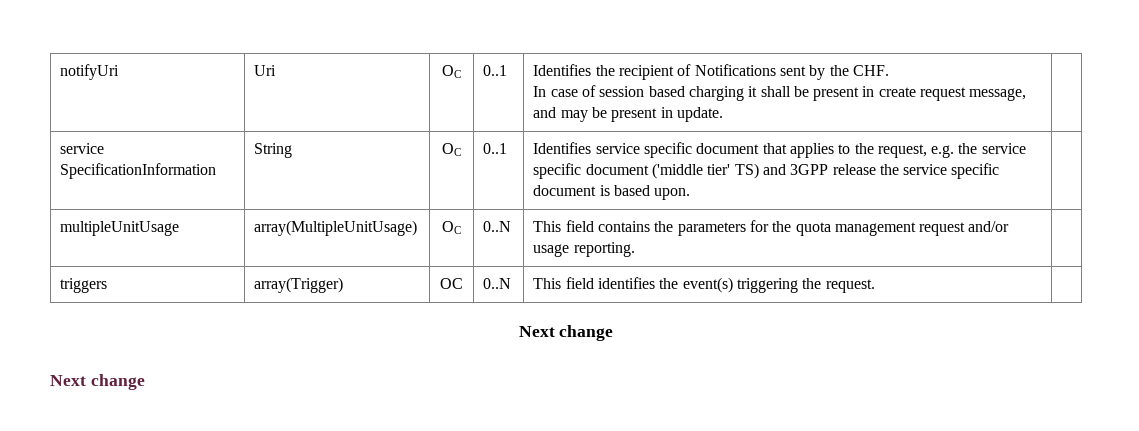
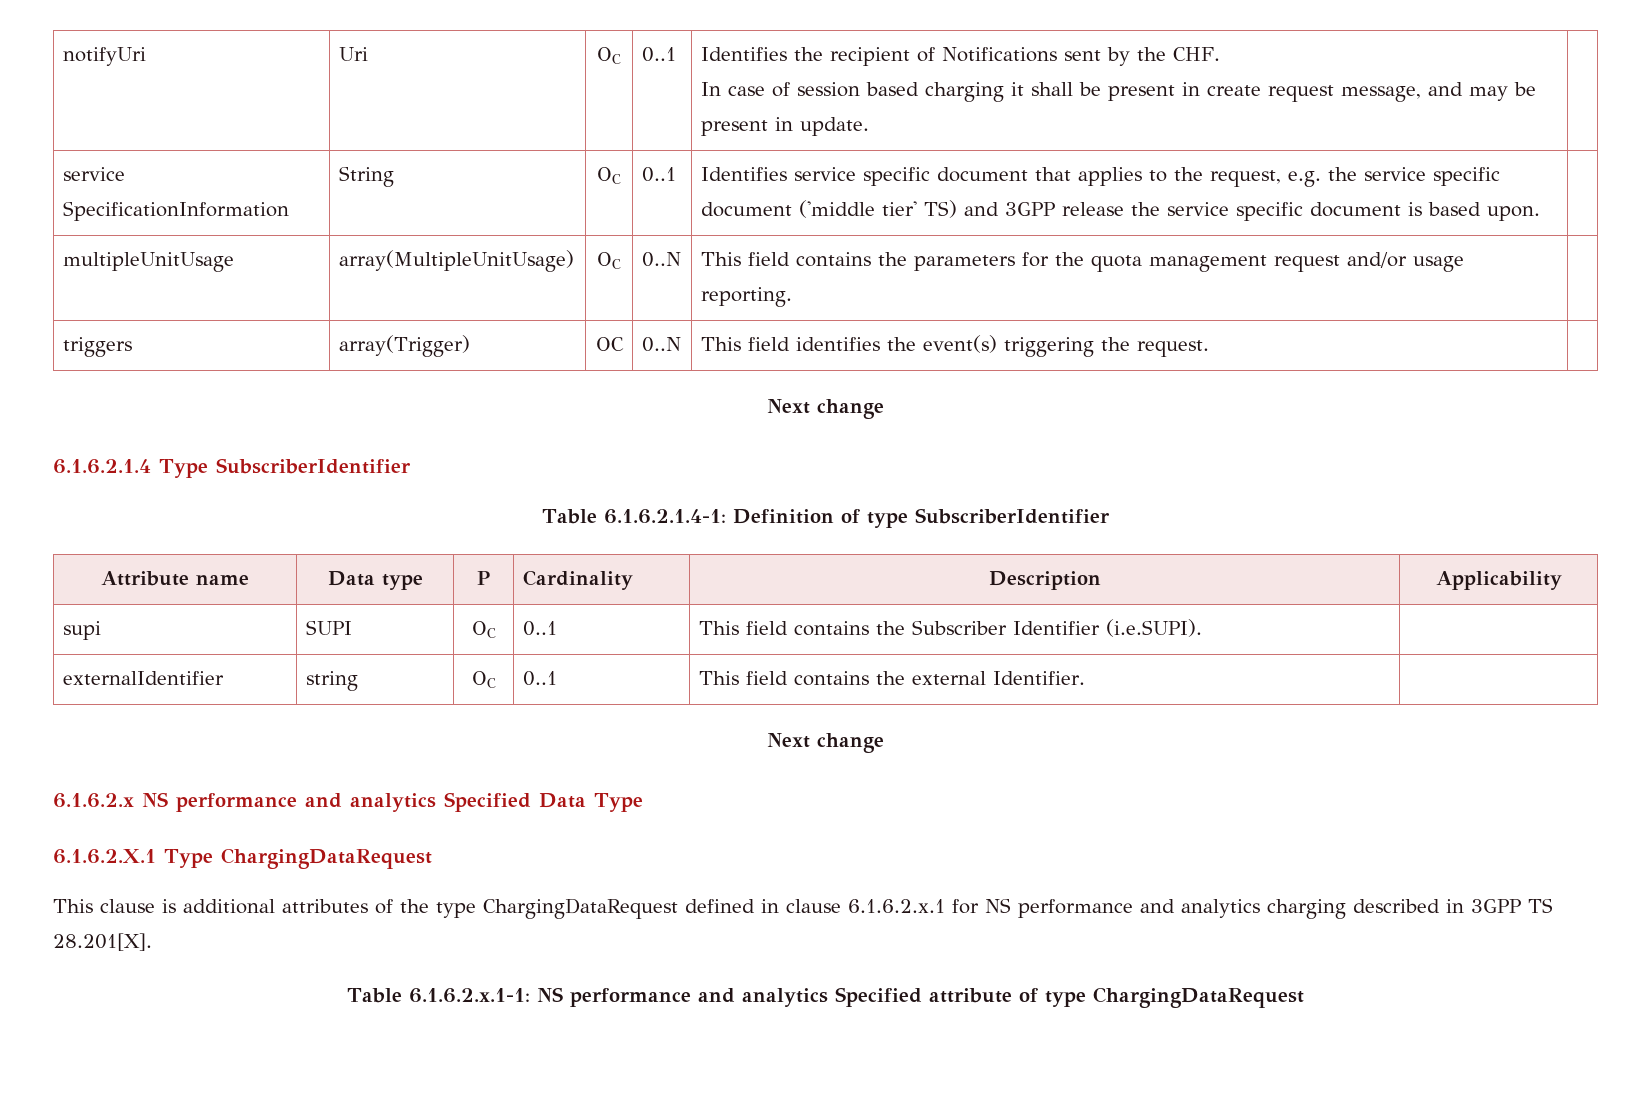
  triggers | array(Trigger) | OC | 0..N | This field identifies the event(s) triggering the request. |
  Next change
+ 6.1.6.2.1.4 Type SubscriberIdentifier
+ Table 6.1.6.2.1.4-1: Definition of type SubscriberIdentifier
+ Attribute name | Data type | P | Cardinality | Description | Applicability
+ supi | SUPI | OC | 0..1 | This field contains the Subscriber Identifier (i.e.SUPI). |
+ externalIdentifier | string | OC | 0..1 | This field contains the external Identifier. |
  Next change
+ 6.1.6.2.x NS performance and analytics Specified Data Type
+ 6.1.6.2.X.1 Type ChargingDataRequest
+ This clause is additional attributes of the type ChargingDataRequest defined in clause 6.1.6.2.x.1 for NS performance and analytics charging described in 3GPP TS 28.201[X].
+ Table 6.1.6.2.x.1-1: NS performance and analytics Specified attribute of type ChargingDataRequest

